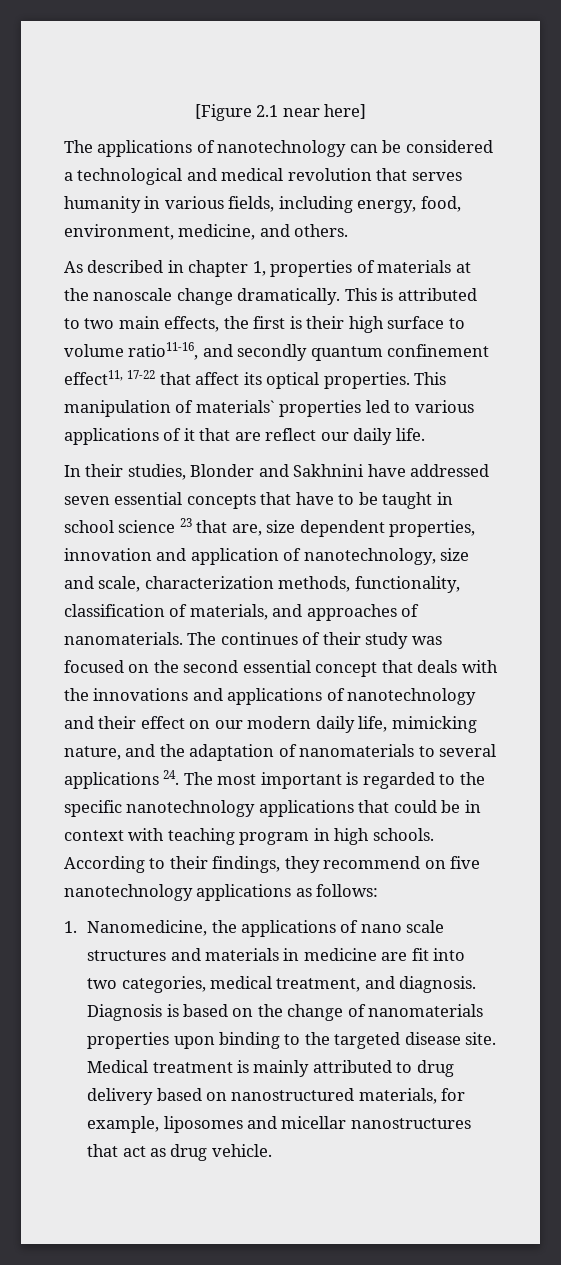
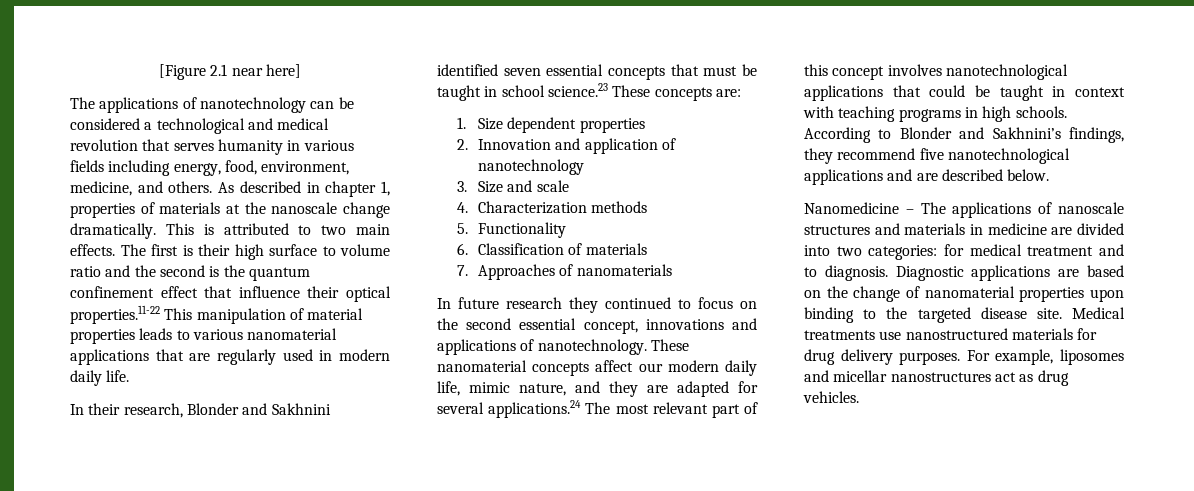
- The applications of nanotechnology can be considered a technological and medical revolution that serves humanity in various fields, including energy, food, environment, medicine, and others.
- As described in chapter 1, properties of materials at the nanoscale change dramatically.
+ The applications of nanotechnology can be considered a technological and medical revolution that serves humanity in various fields including energy, food, environment, medicine, and others. As described in chapter 1, properties of materials at the nanoscale change dramatically.
- This is attributed to two main effects, the first is their high surface to volume ratio11-16, and secondly quantum confinement effect11, 17-22 that affect its optical properties. This manipulation of materials` properties led to various applications of it that are reflect our daily life.
+ This is attributed to two main effects. The first is their high surface to volume ratio and the second is the quantum confinement effect that influence their optical properties.11-22 This manipulation of material properties leads to various nanomaterial applications that are regularly used in modern daily life.
- In their studies, Blonder and Sakhnini have addressed seven essential concepts that have to be taught in school science 23 that are, size dependent properties, innovation and application of nanotechnology, size and scale, characterization methods, functionality, classification of materials, and approaches of nanomaterials. The continues of their study was focused on the second essential concept that deals with the innovations and applications of nanotechnology and their effect on our modern daily life, mimicking nature, and the adaptation of nanomaterials to several applications 24. The most important is regarded to the specific nanotechnology applications that could be in context with teaching program in high schools.
+ In their research, Blonder and Sakhnini identified seven essential concepts that must be taught in school science.23 These concepts are:
+ 1. Size dependent properties
+ 2. Innovation and application of nanotechnology
+ 3. Size and scale
+ 4. Characterization methods
+ 5. Functionality
+ 6. Classification of materials
+ 7. Approaches of nanomaterials
+ In future research they continued to focus on the second essential concept, innovations and applications of nanotechnology. These nanomaterial concepts affect our modern daily life, mimic nature, and they are adapted for several applications.24 The most relevant part of this concept involves nanotechnological applications that could be taught in context with teaching programs in high schools.
- According to their findings, they recommend on five nanotechnology applications as follows:
- 1. Nanomedicine, the applications of nano scale structures and materials in medicine are fit into two categories, medical treatment, and diagnosis. Diagnosis is based on the change of nanomaterials properties upon binding to the targeted disease site.
+ According to Blonder and Sakhnini’s findings, they recommend five nanotechnological applications and are described below.
+ Nanomedicine – The applications of nanoscale structures and materials in medicine are divided into two categories: for medical treatment and to diagnosis. Diagnostic applications are based on the change of nanomaterial properties upon binding to the targeted disease site.
- Medical treatment is mainly attributed to drug delivery based on nanostructured materials, for example, liposomes and micellar nanostructures that act as drug vehicle.
+ Medical treatments use nanostructured materials for drug delivery purposes. For example, liposomes and micellar nanostructures act as drug vehicles.

